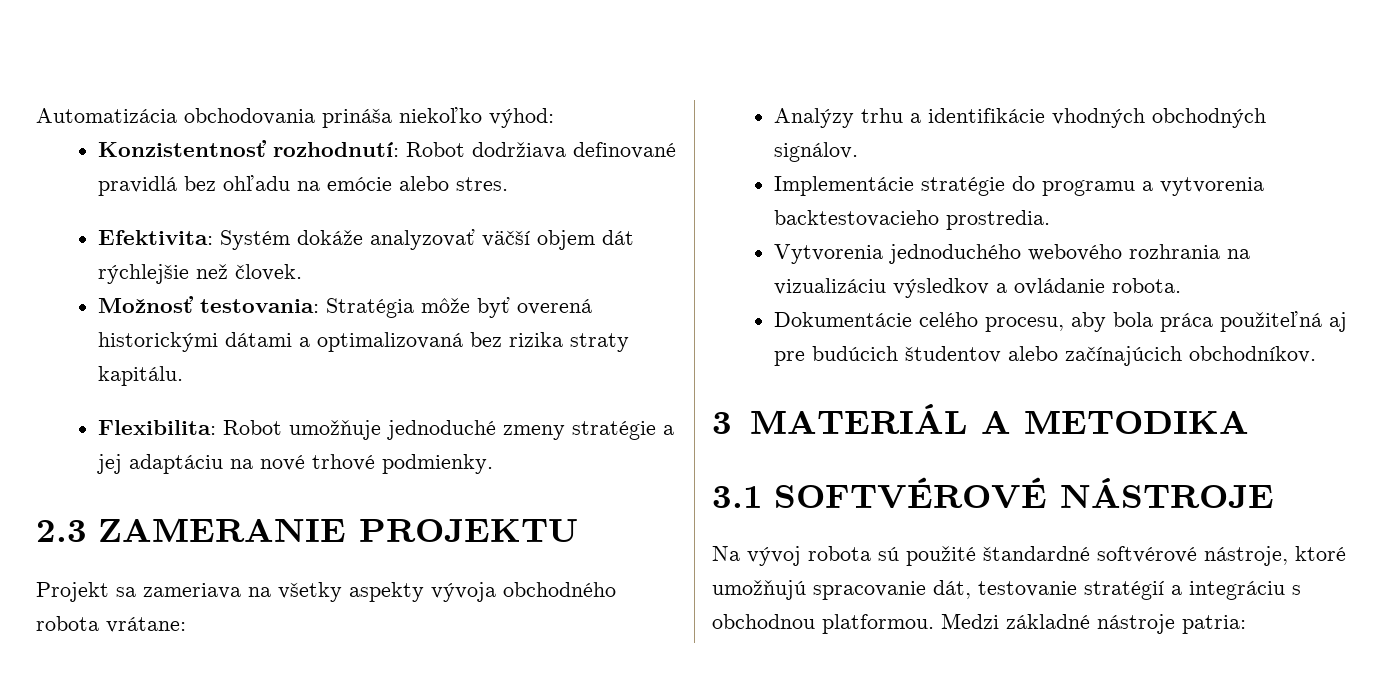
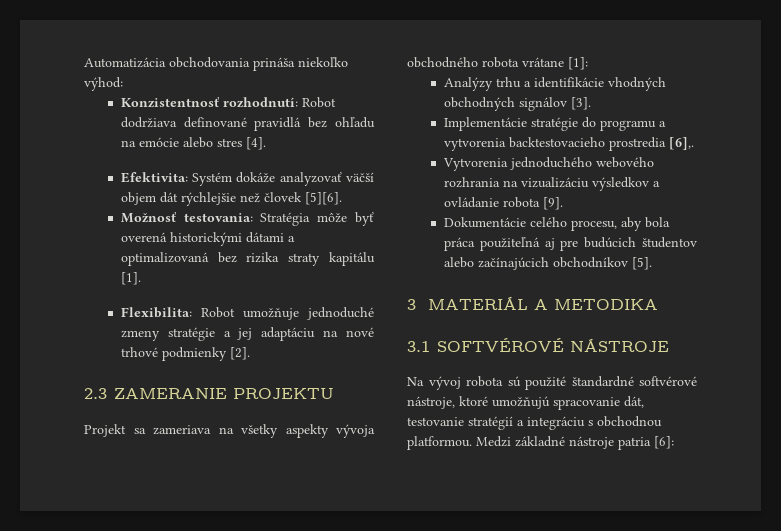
- Konzistentnosť rozhodnutí: Robot dodržiava definované pravidlá bez ohľadu na emócie alebo stres.
+ Konzistentnosť rozhodnutí: Robot dodržiava definované pravidlá bez ohľadu na emócie alebo stres [4].
- Efektivita: Systém dokáže analyzovať väčší objem dát rýchlejšie než človek.
+ Efektivita: Systém dokáže analyzovať väčší objem dát rýchlejšie než človek [5][6].
- Možnosť testovania: Stratégia môže byť overená historickými dátami a optimalizovaná bez rizika straty kapitálu.
+ Možnosť testovania: Stratégia môže byť overená historickými dátami a optimalizovaná bez rizika straty kapitálu [1].
- Flexibilita: Robot umožňuje jednoduché zmeny stratégie a jej adaptáciu na nové trhové podmienky.
+ Flexibilita: Robot umožňuje jednoduché zmeny stratégie a jej adaptáciu na nové trhové podmienky [2].
- Projekt sa zameriava na všetky aspekty vývoja obchodného robota vrátane:
+ Projekt sa zameriava na všetky aspekty vývoja obchodného robota vrátane [1]:
- Analýzy trhu a identifikácie vhodných obchodných signálov.
+ Analýzy trhu a identifikácie vhodných obchodných signálov [3].
- Implementácie stratégie do programu a vytvorenia backtestovacieho prostredia.
+ Implementácie stratégie do programu a vytvorenia backtestovacieho prostredia [6],.
- Vytvorenia jednoduchého webového rozhrania na vizualizáciu výsledkov a ovládanie robota.
+ Vytvorenia jednoduchého webového rozhrania na vizualizáciu výsledkov a ovládanie robota [9].
- Dokumentácie celého procesu, aby bola práca použiteľná aj pre budúcich študentov alebo začínajúcich obchodníkov.
+ Dokumentácie celého procesu, aby bola práca použiteľná aj pre budúcich študentov alebo začínajúcich obchodníkov [5].
- Medzi základné nástroje patria:
+ Medzi základné nástroje patria [6]:

